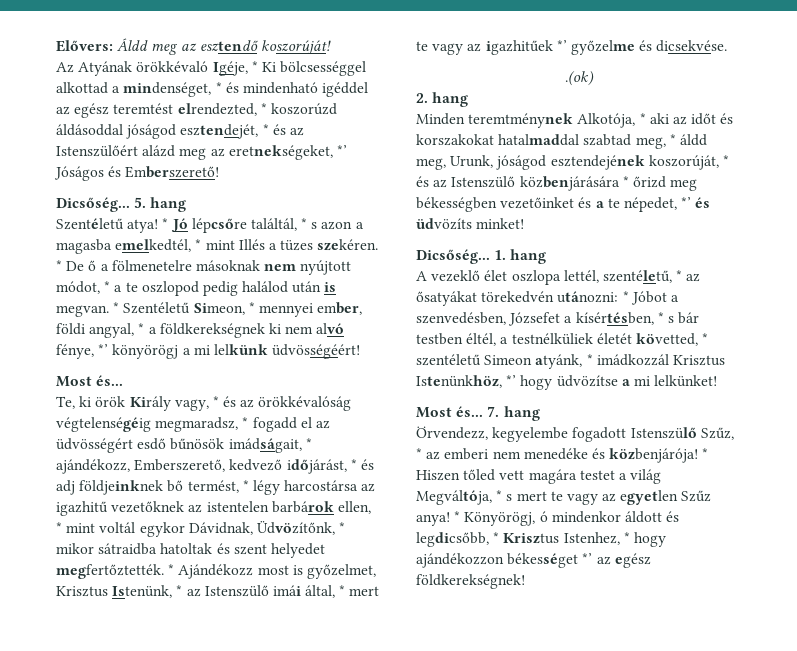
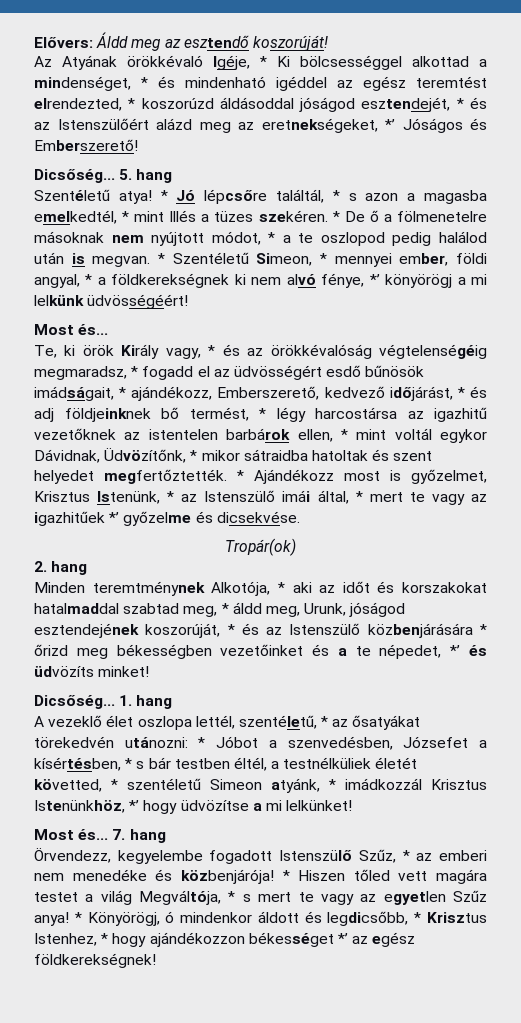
- .(ok)
+ Tropár(ok)

